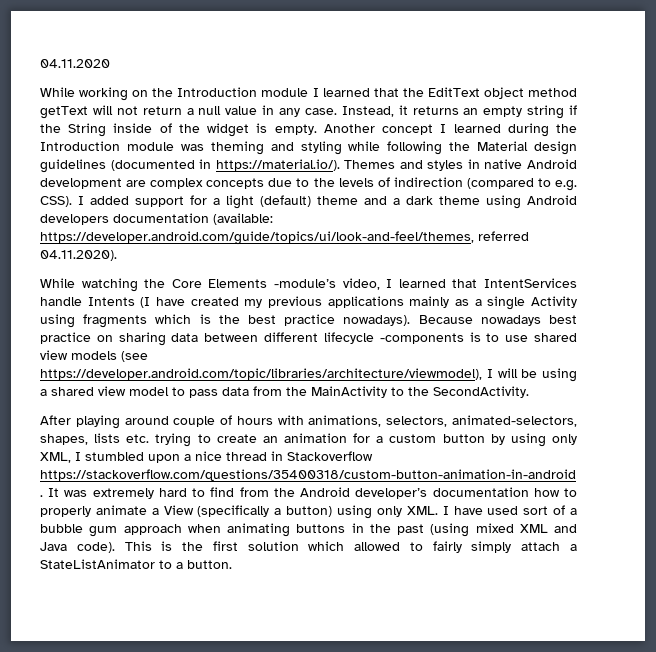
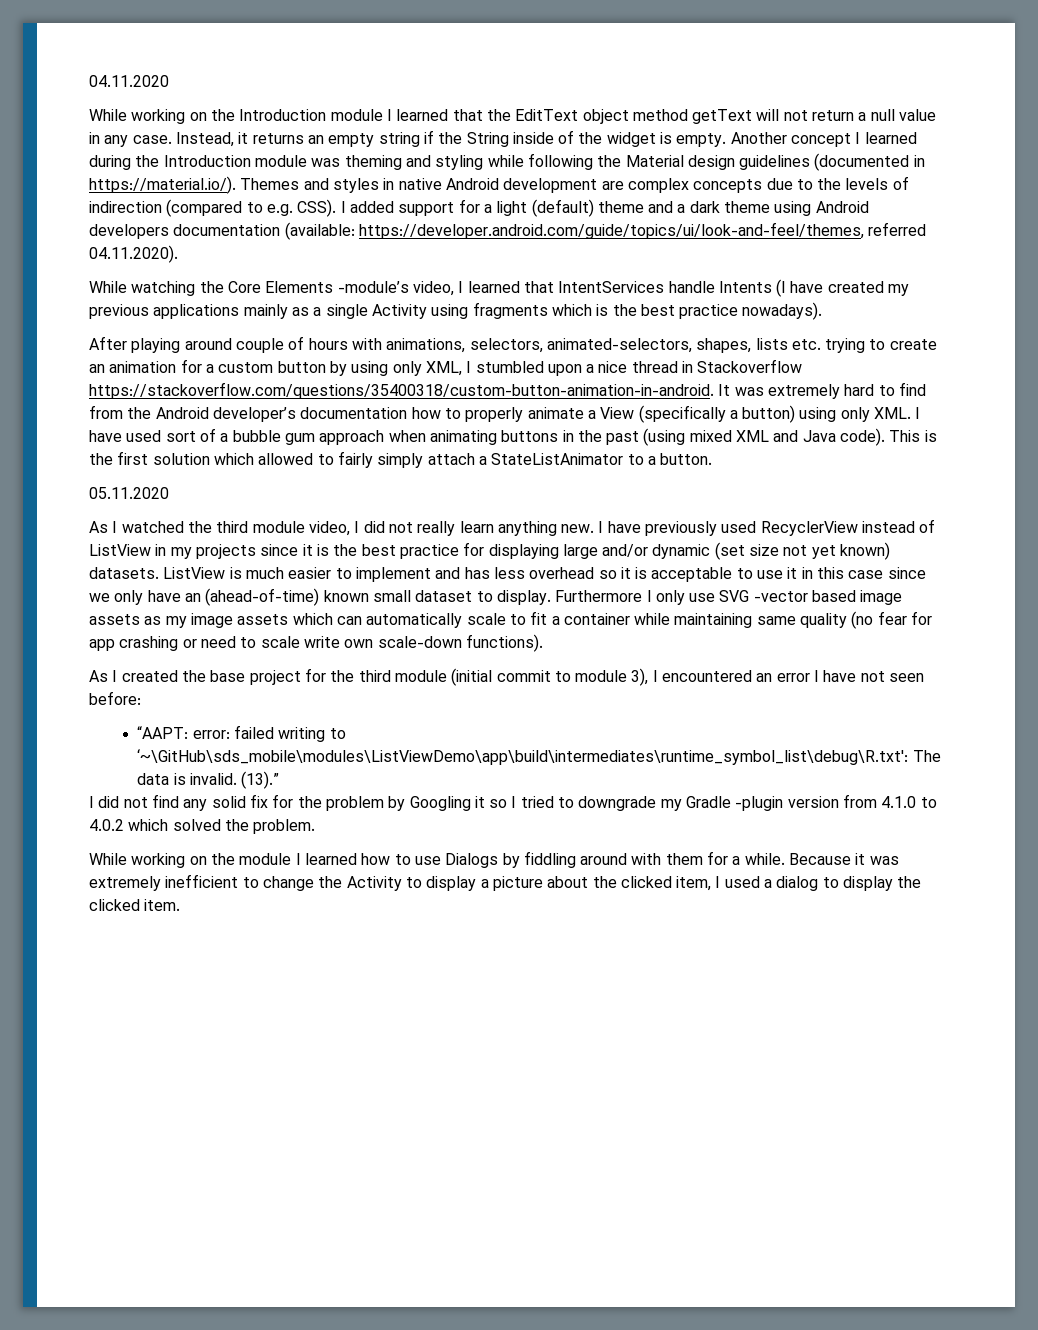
- Because nowadays best practice on sharing data between different lifecycle -components is to use shared view models (see https://developer.android.com/topic/libraries/architecture/viewmodel), I will be using a shared view model to pass data from the MainActivity to the SecondActivity.
+ 05.11.2020
+ As I watched the third module video, I did not really learn anything new. I have previously used RecyclerView instead of ListView in my projects since it is the best practice for displaying large and/or dynamic (set size not yet known) datasets. ListView is much easier to implement and has less overhead so it is acceptable to use it in this case since we only have an (ahead-of-time) known small dataset to display. Furthermore I only use SVG -vector based image assets as my image assets which can automatically scale to fit a container while maintaining same quality (no fear for app crashing or need to scale write own scale-down functions).
+ As I created the base project for the third module (initial commit to module 3), I encountered an error I have not seen before:
+ “AAPT: error: failed writing to ‘~\GitHub\sds_mobile\modules\ListViewDemo\app\build\intermediates\runtime_symbol_list\debug\R.txt': The data is invalid. (13).”
+ I did not find any solid fix for the problem by Googling it so I tried to downgrade my Gradle -plugin version from 4.1.0 to 4.0.2 which solved the problem.
+ While working on the module I learned how to use Dialogs by fiddling around with them for a while. Because it was extremely inefficient to change the Activity to display a picture about the clicked item, I used a dialog to display the clicked item.

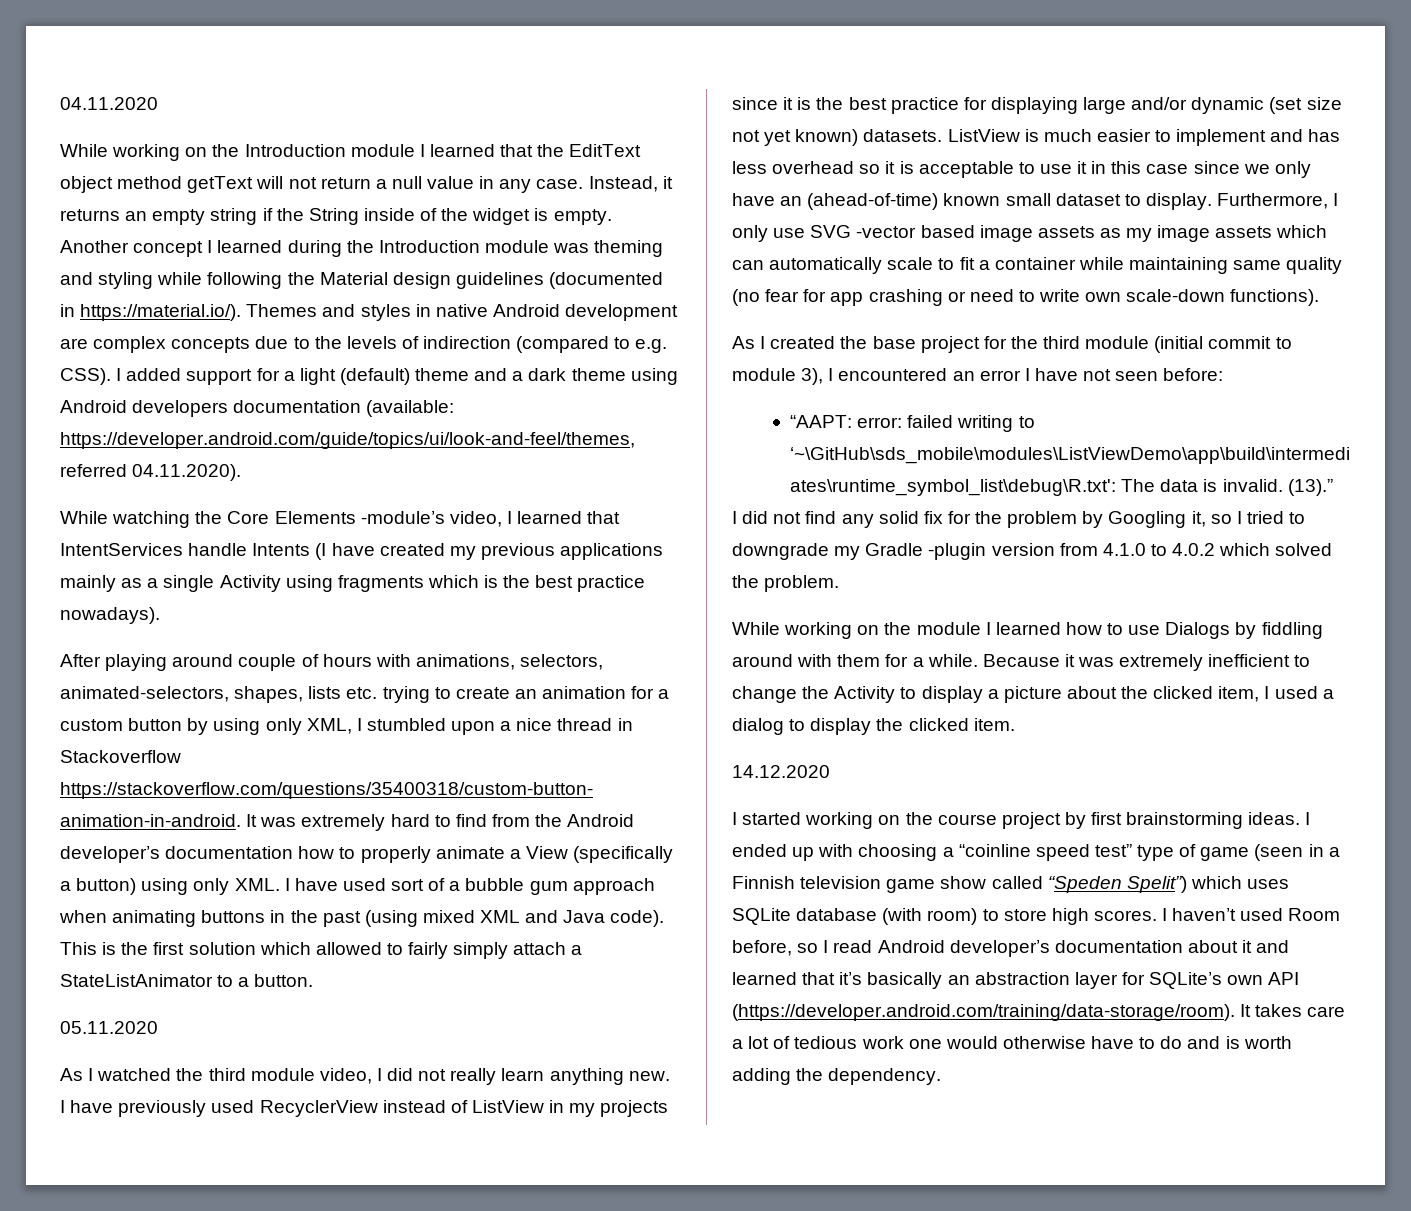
- Furthermore I only use SVG -vector based image assets as my image assets which can automatically scale to fit a container while maintaining same quality (no fear for app crashing or need to scale write own scale-down functions).
+ Furthermore, I only use SVG -vector based image assets as my image assets which can automatically scale to fit a container while maintaining same quality (no fear for app crashing or need to write own scale-down functions).
- I did not find any solid fix for the problem by Googling it so I tried to downgrade my Gradle -plugin version from 4.1.0 to 4.0.2 which solved the problem.
+ I did not find any solid fix for the problem by Googling it, so I tried to downgrade my Gradle -plugin version from 4.1.0 to 4.0.2 which solved the problem.
+ 14.12.2020
+ I started working on the course project by first brainstorming ideas. I ended up with choosing a “coinline speed test” type of game (seen in a Finnish television game show called “Speden Spelit”) which uses SQLite database (with room) to store high scores. I haven’t used Room before, so I read Android developer’s documentation about it and learned that it’s basically an abstraction layer for SQLite’s own API (https://developer.android.com/training/data-storage/room). It takes care a lot of tedious work one would otherwise have to do and is worth adding the dependency.

